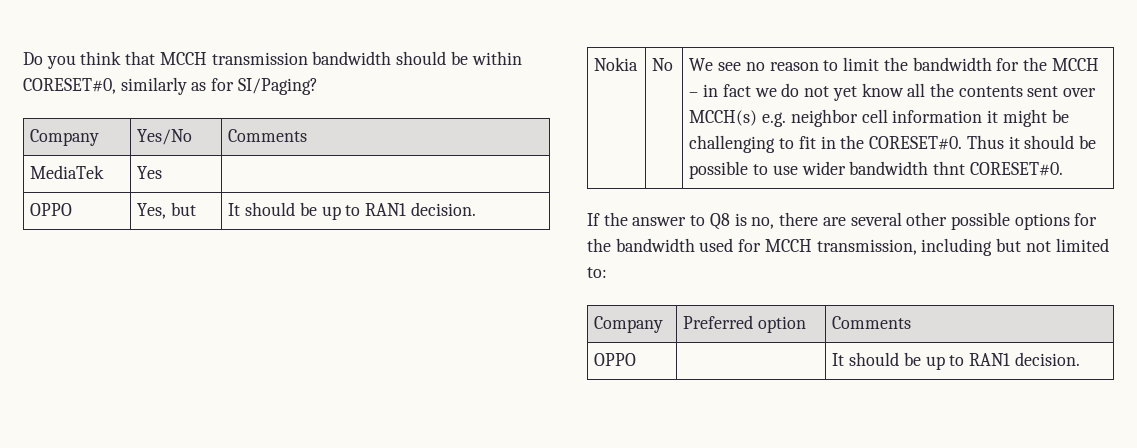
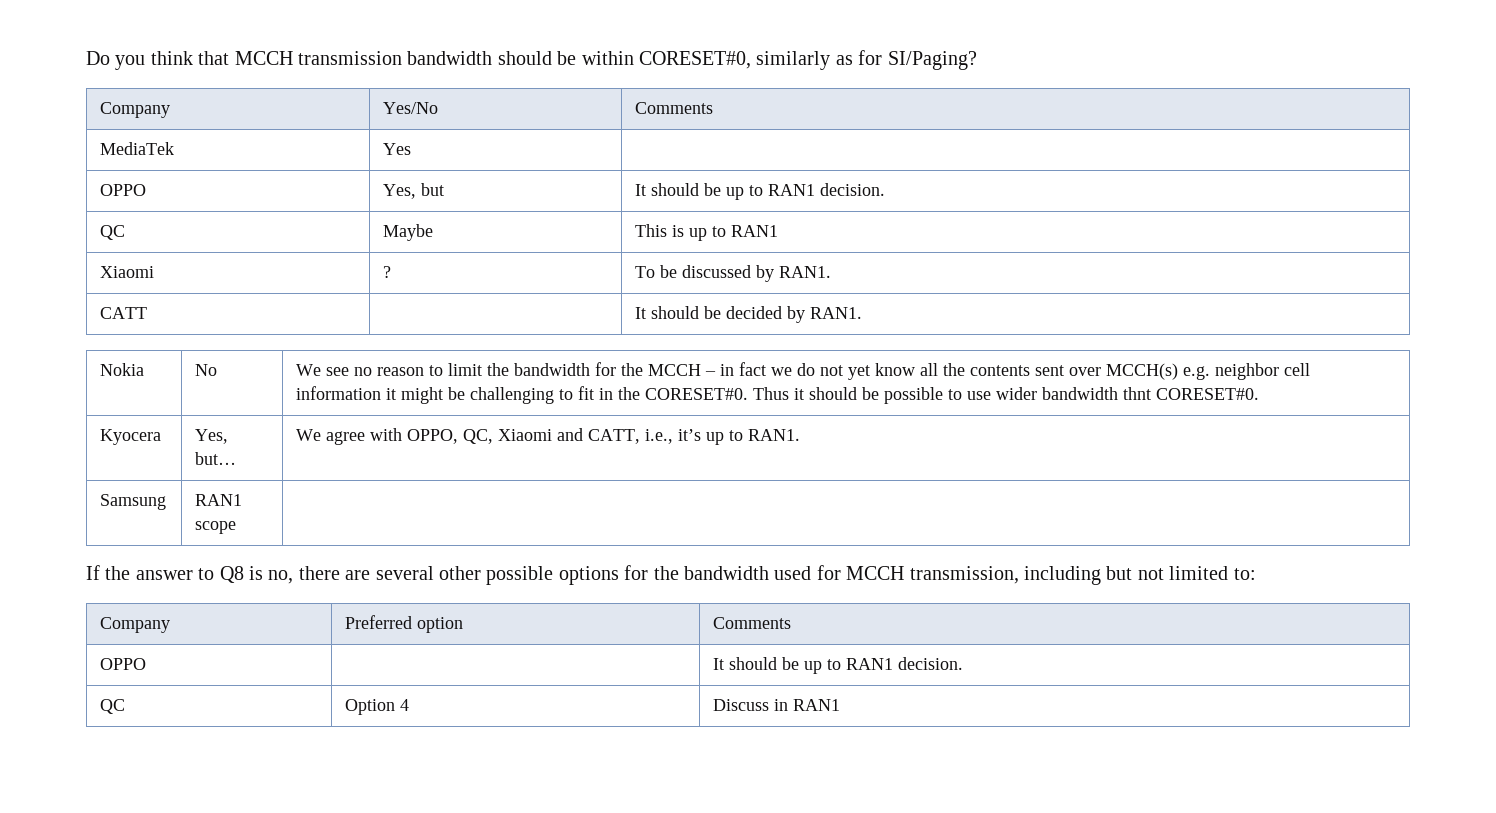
+ QC | Maybe | This is up to RAN1
+ Xiaomi | ? | To be discussed by RAN1.
+ CATT | | It should be decided by RAN1.
+ Kyocera | Yes, but… | We agree with OPPO, QC, Xiaomi and CATT, i.e., it’s up to RAN1.
+ Samsung | RAN1 scope |
+ QC | Option 4 | Discuss in RAN1

